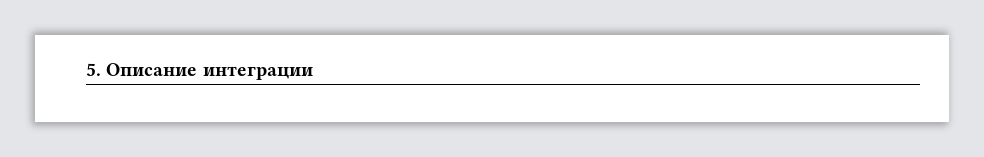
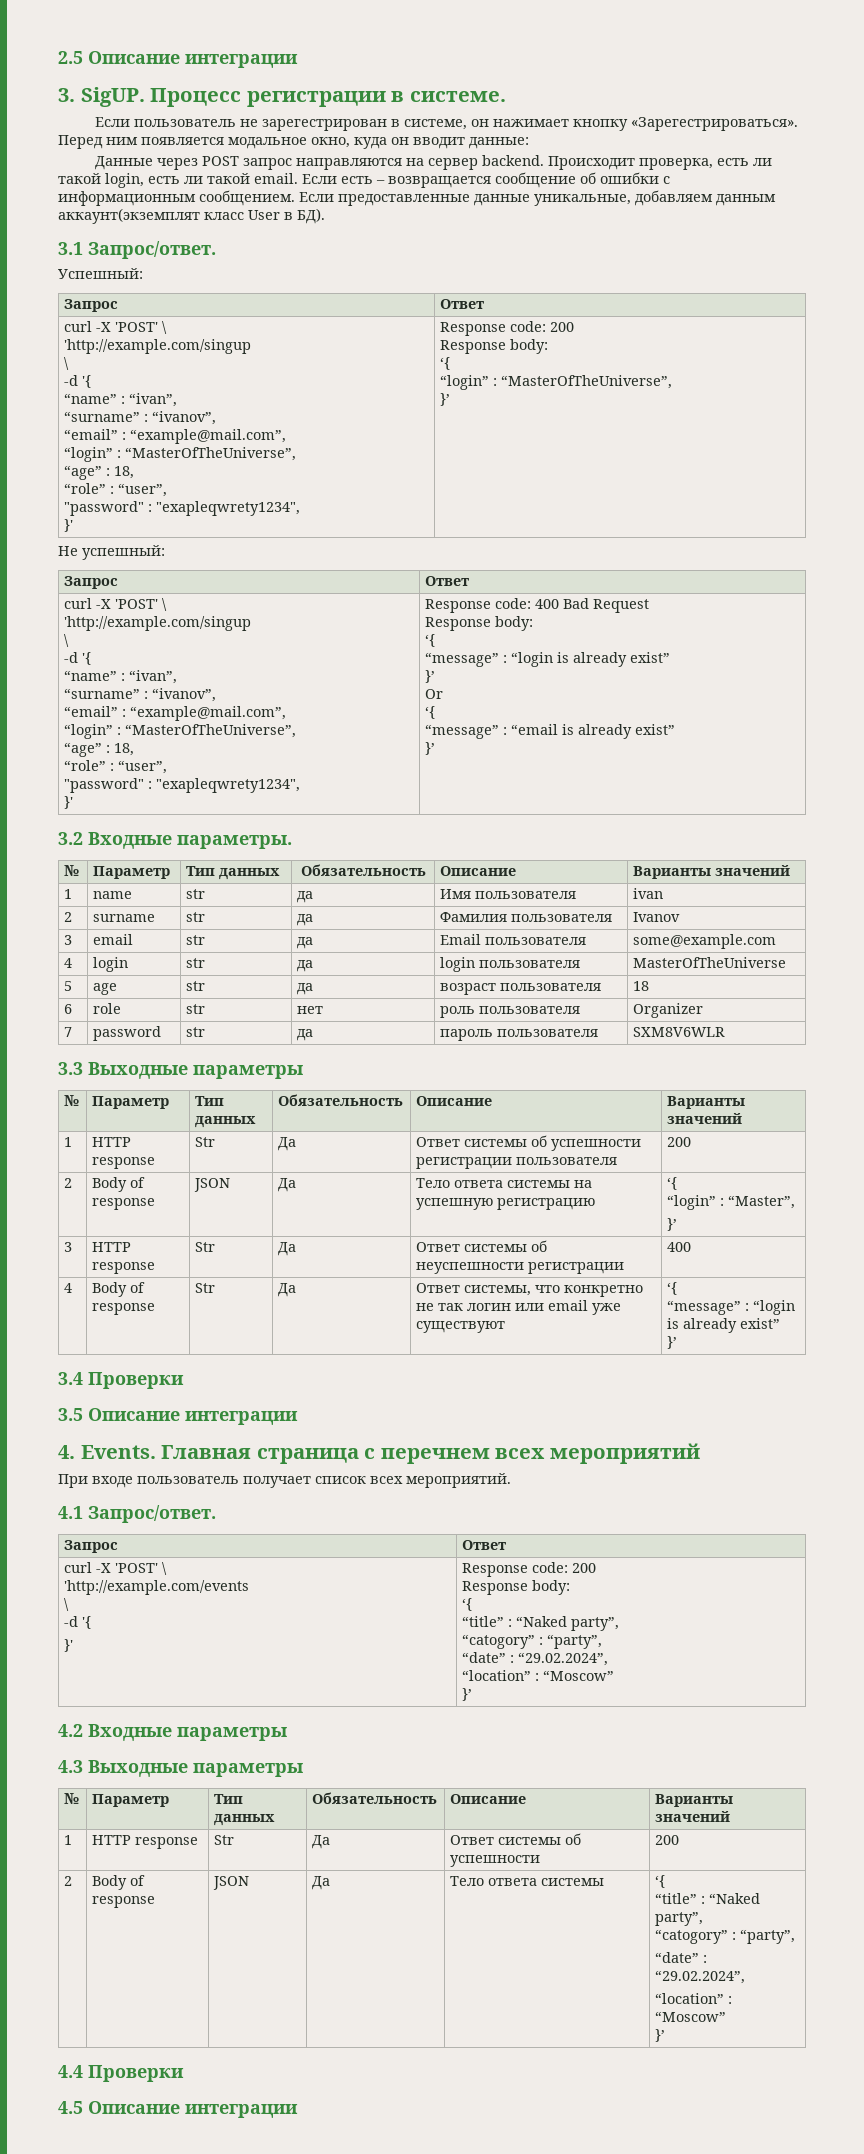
- 5. Описание интеграции
+ 2.5 Описание интеграции
+ 3. SigUP. Процесс регистрации в системе.
+ Если пользователь не зарегестрирован в системе, он нажимает кнопку «Зарегестрироваться». Перед ним появляется модальное окно, куда он вводит данные:
+ Данные через POST запрос направляются на сервер backend. Происходит проверка, есть ли такой login, есть ли такой email. Если есть – возвращается сообщение об ошибки с информационным сообщением. Если предоставленные данные уникальные, добавляем данным аккаунт(экземплят класс User в БД).
+ 3.1 Запрос/ответ.
+ Успешный:
+ Запрос | Ответ
+ curl -X 'POST' \
+ 'http://example.com/singup
+ \
+ -d '{
+ “name” : “ivan”,
+ “surname” : “ivanov”,
+ “email” : “example@mail.com”,
+ “login” : “MasterOfTheUniverse”,
+ “age” : 18,
+ “role” : “user”,
+ "password" : "exapleqwrety1234",
+ }' | Response code: 200
+ Response body:
+ ‘{
+ “login” : “MasterOfTheUniverse”,
+ }’
+ Не успешный:
+ Запрос | Ответ
+ curl -X 'POST' \
+ 'http://example.com/singup
+ \
+ -d '{
+ “name” : “ivan”,
+ “surname” : “ivanov”,
+ “email” : “example@mail.com”,
+ “login” : “MasterOfTheUniverse”,
+ “age” : 18,
+ “role” : “user”,
+ "password" : "exapleqwrety1234",
+ }' | Response code: 400 Bad Request
+ Response body:
+ ‘{
+ “message” : “login is already exist”
+ }’
+ Or
+ ‘{
+ “message” : “email is already exist”
+ }’
+ 3.2 Входные параметры.
+ № | Параметр | Тип данных | Обязательность | Описание | Варианты значений
+ 1 | name | str | да | Имя пользователя | ivan
+ 2 | surname | str | да | Фамилия пользователя | Ivanov
+ 3 | email | str | да | Email пользователя | some@example.com
+ 4 | login | str | да | login пользователя | MasterOfTheUniverse
+ 5 | age | str | да | возраст пользователя | 18
+ 6 | role | str | нет | роль пользователя | Organizer
+ 7 | password | str | да | пароль пользователя | SXM8V6WLR
+ 3.3 Выходные параметры
+ № | Параметр | Тип данных | Обязательность | Описание | Варианты значений
+ 1 | HTTP response | Str | Да | Ответ системы об успешности регистрации пользователя | 200
+ 2 | Body of response | JSON | Да | Тело ответа системы на успешную регистрацию | ‘{
+ “login” : “Master”,
+ }’
+ 3 | HTTP response | Str | Да | Ответ системы об неуспешности регистрации | 400
+ 4 | Body of response | Str | Да | Ответ системы, что конкретно не так логин или email уже существуют | ‘{
+ “message” : “login is already exist”
+ }’
+ 3.4 Проверки
+ 3.5 Описание интеграции
+ 4. Events. Главная страница с перечнем всех мероприятий
+ При входе пользователь получает список всех мероприятий.
+ 4.1 Запрос/ответ.
+ Запрос | Ответ
+ curl -X 'POST' \
+ 'http://example.com/events
+ \
+ -d '{
+ }' | Response code: 200
+ Response body:
+ ‘{
+ “title” : “Naked party”,
+ “catogory” : “party”,
+ “date” : “29.02.2024”,
+ “location” : “Moscow”
+ }’
+ 4.2 Входные параметры
+ 4.3 Выходные параметры
+ № | Параметр | Тип данных | Обязательность | Описание | Варианты значений
+ 1 | HTTP response | Str | Да | Ответ системы об успешности | 200
+ 2 | Body of response | JSON | Да | Тело ответа системы | ‘{
+ “title” : “Naked party”,
+ “catogory” : “party”,
+ “date” : “29.02.2024”,
+ “location” : “Moscow”
+ }’
+ 4.4 Проверки
+ 4.5 Описание интеграции

